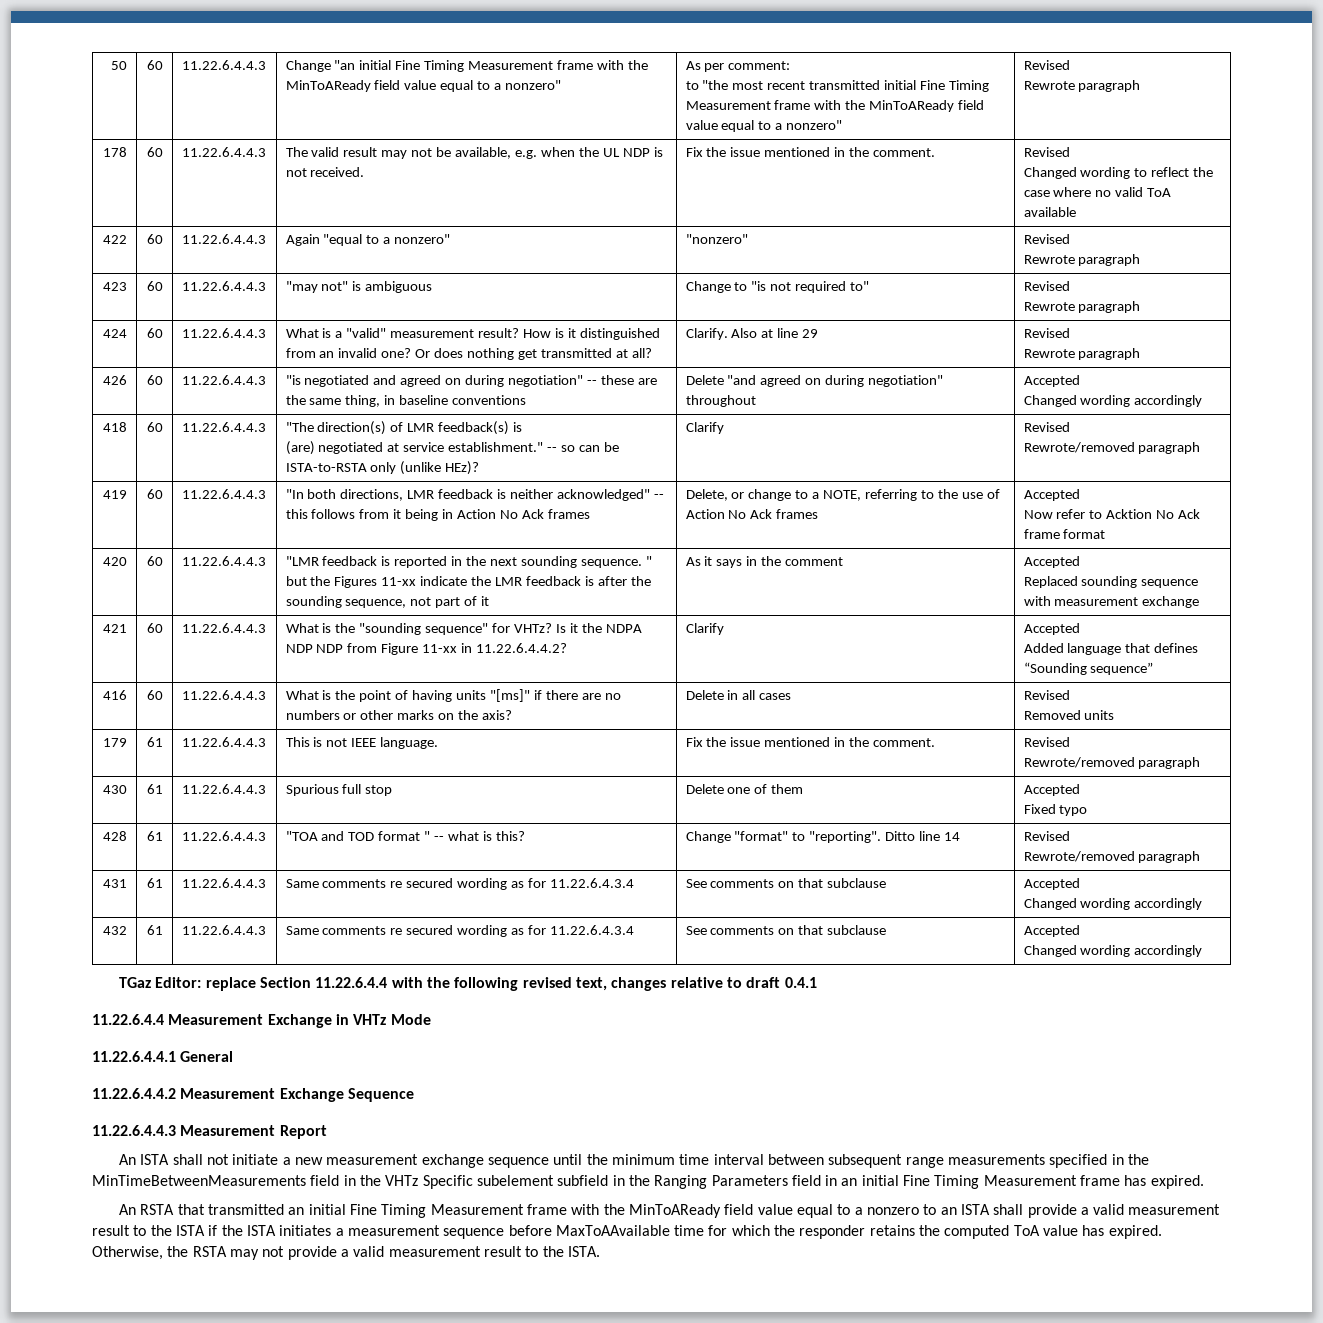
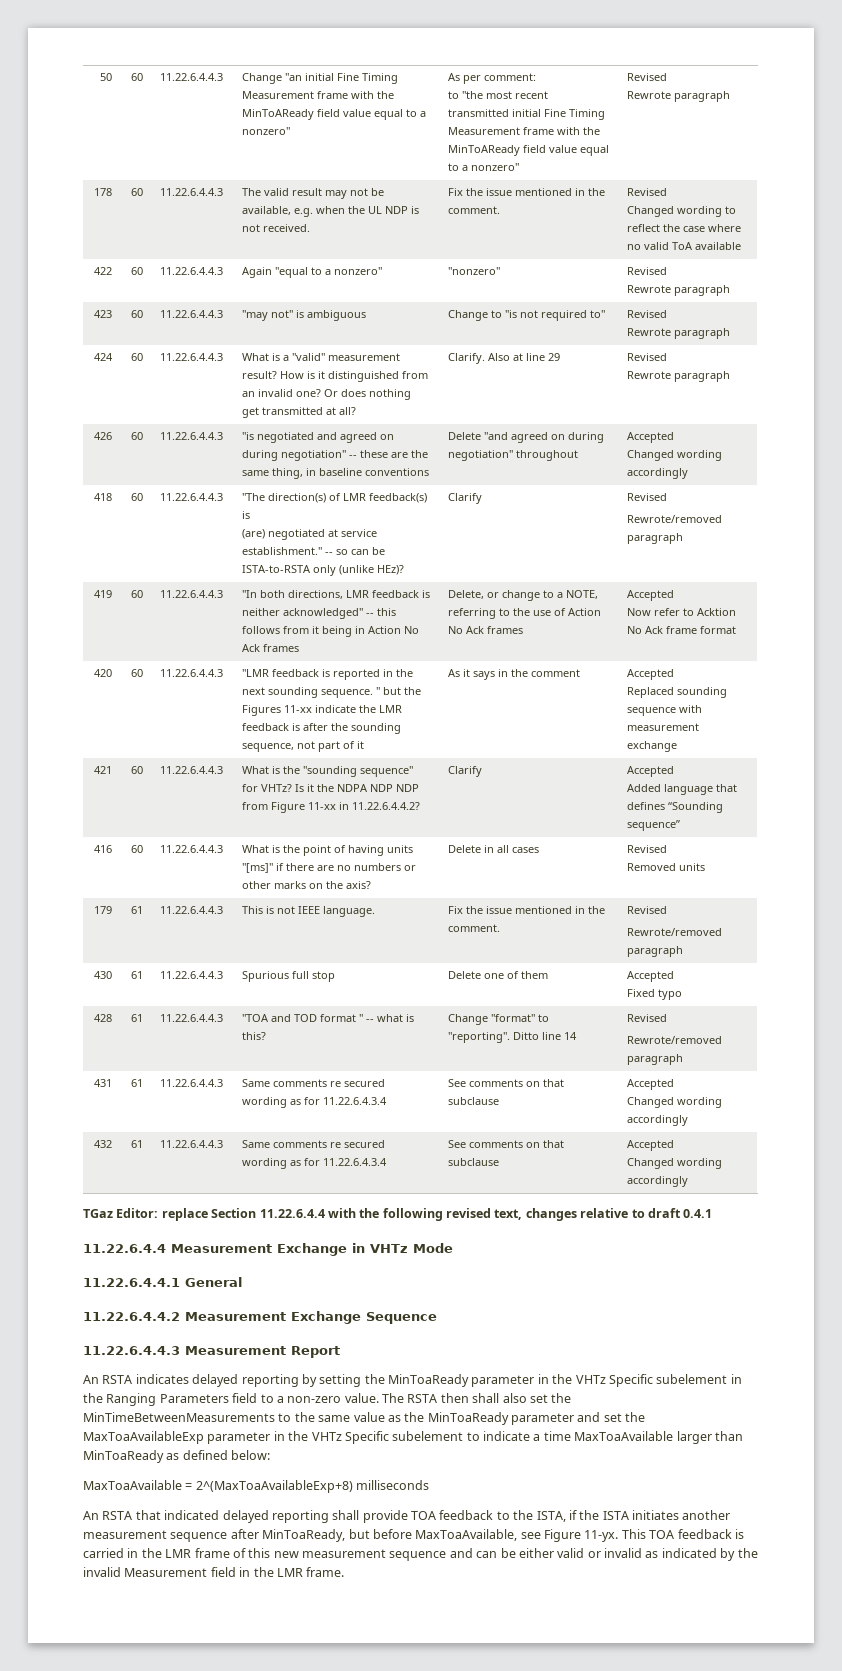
- An ISTA shall not initiate a new measurement exchange sequence until the minimum time interval between subsequent range measurements specified in the MinTimeBetweenMeasurements field in the VHTz Specific subelement subfield in the Ranging Parameters field in an initial Fine Timing Measurement frame has expired.
- An RSTA that transmitted an initial Fine Timing Measurement frame with the MinToAReady field value equal to a nonzero to an ISTA shall provide a valid measurement result to the ISTA if the ISTA initiates a measurement sequence before MaxToAAvailable time for which the responder retains the computed ToA value has expired. Otherwise, the RSTA may not provide a valid measurement result to the ISTA.
+ An RSTA indicates delayed reporting by setting the MinToaReady parameter in the VHTz Specific subelement in the Ranging Parameters field to a non-zero value. The RSTA then shall also set the MinTimeBetweenMeasurements to the same value as the MinToaReady parameter and set the MaxToaAvailableExp parameter in the VHTz Specific subelement to indicate a time MaxToaAvailable larger than MinToaReady as defined below:
+ MaxToaAvailable = 2^(MaxToaAvailableExp+8) milliseconds
+ An RSTA that indicated delayed reporting shall provide TOA feedback to the ISTA, if the ISTA initiates another measurement sequence after MinToaReady, but before MaxToaAvailable, see Figure 11-yx. This TOA feedback is carried in the LMR frame of this new measurement sequence and can be either valid or invalid as indicated by the invalid Measurement field in the LMR frame.

